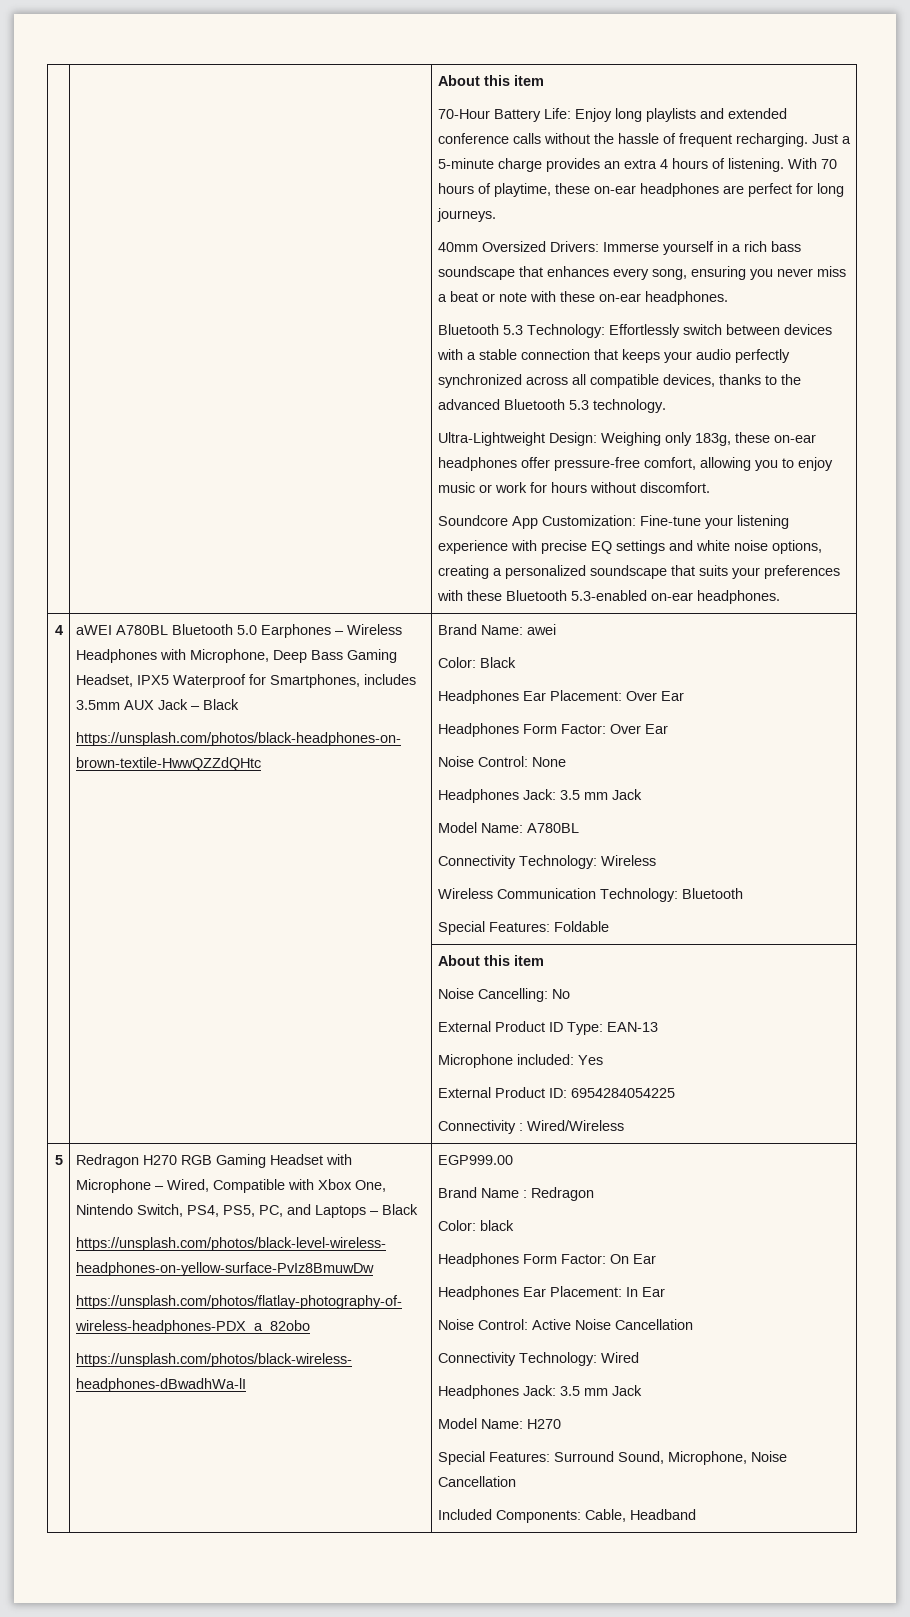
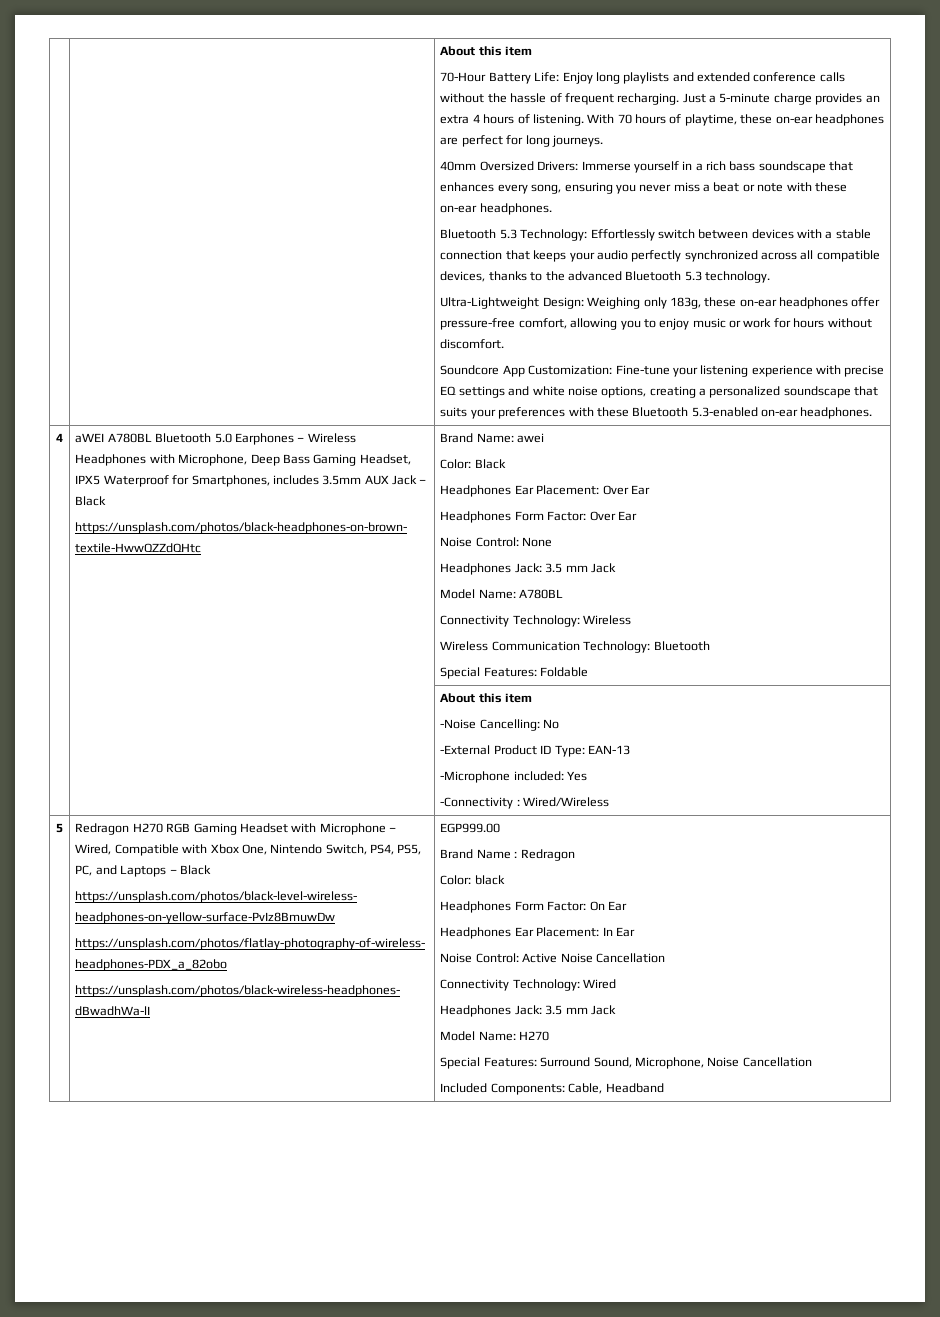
  Special Features: Foldable
  | | About this item
- Noise Cancelling: No
- External Product ID Type: EAN-13
- Microphone included: Yes
- External Product ID: 6954284054225
- Connectivity : Wired/Wireless
+ -Noise Cancelling: No
+ -External Product ID Type: EAN-13
+ -Microphone included: Yes
+ -Connectivity : Wired/Wireless

